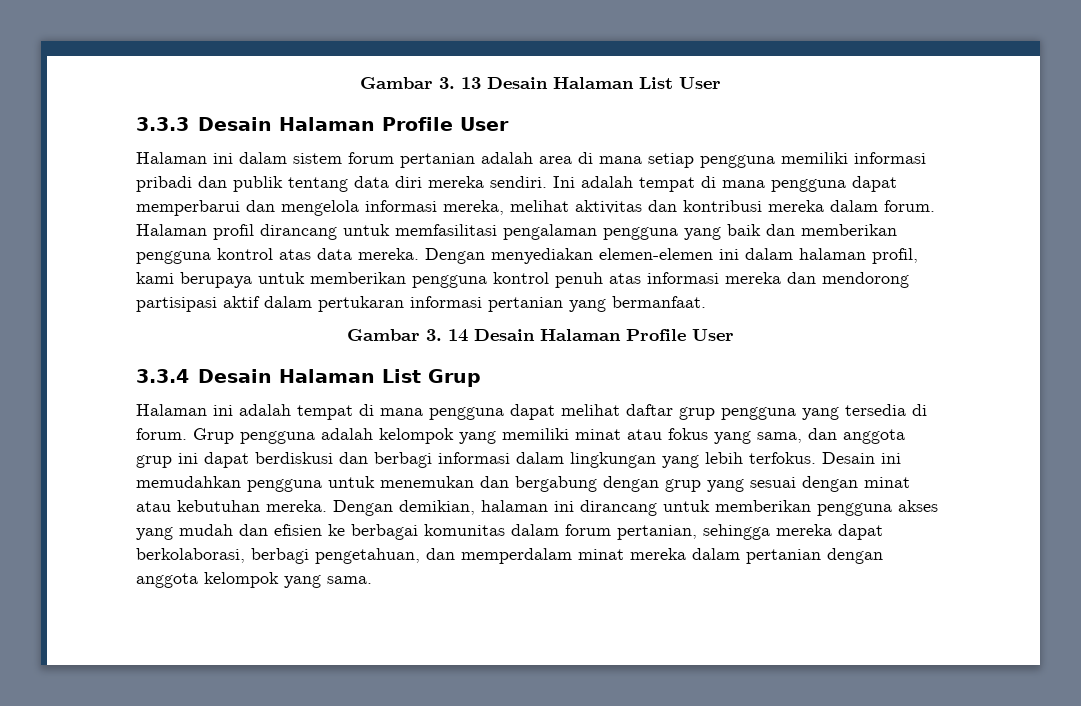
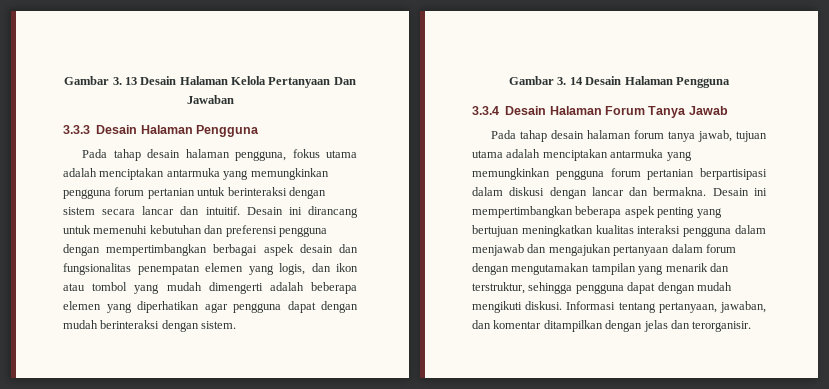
- Gambar 3. 13 Desain Halaman List User
+ Gambar 3. 13 Desain Halaman Kelola Pertanyaan Dan Jawaban
- 3.3.3 Desain Halaman Profile User
- Halaman ini dalam sistem forum pertanian adalah area di mana setiap pengguna memiliki informasi pribadi dan publik tentang data diri mereka sendiri. Ini adalah tempat di mana pengguna dapat memperbarui dan mengelola informasi mereka, melihat aktivitas dan kontribusi mereka dalam forum. Halaman profil dirancang untuk memfasilitasi pengalaman pengguna yang baik dan memberikan pengguna kontrol atas data mereka. Dengan menyediakan elemen-elemen ini dalam halaman profil, kami berupaya untuk memberikan pengguna kontrol penuh atas informasi mereka dan mendorong partisipasi aktif dalam pertukaran informasi pertanian yang bermanfaat.
+ 3.3.3 Desain Halaman Pengguna
+ Pada tahap desain halaman pengguna, fokus utama adalah menciptakan antarmuka yang memungkinkan pengguna forum pertanian untuk berinteraksi dengan sistem secara lancar dan intuitif. Desain ini dirancang untuk memenuhi kebutuhan dan preferensi pengguna dengan mempertimbangkan berbagai aspek desain dan fungsionalitas penempatan elemen yang logis, dan ikon atau tombol yang mudah dimengerti adalah beberapa elemen yang diperhatikan agar pengguna dapat dengan mudah berinteraksi dengan sistem.
- Gambar 3. 14 Desain Halaman Profile User
+ Gambar 3. 14 Desain Halaman Pengguna
- 3.3.4 Desain Halaman List Grup
- Halaman ini adalah tempat di mana pengguna dapat melihat daftar grup pengguna yang tersedia di forum. Grup pengguna adalah kelompok yang memiliki minat atau fokus yang sama, dan anggota grup ini dapat berdiskusi dan berbagi informasi dalam lingkungan yang lebih terfokus. Desain ini memudahkan pengguna untuk menemukan dan bergabung dengan grup yang sesuai dengan minat atau kebutuhan mereka. Dengan demikian, halaman ini dirancang untuk memberikan pengguna akses yang mudah dan efisien ke berbagai komunitas dalam forum pertanian, sehingga mereka dapat berkolaborasi, berbagi pengetahuan, dan memperdalam minat mereka dalam pertanian dengan anggota kelompok yang sama.
+ 3.3.4 Desain Halaman Forum Tanya Jawab
+ Pada tahap desain halaman forum tanya jawab, tujuan utama adalah menciptakan antarmuka yang memungkinkan pengguna forum pertanian berpartisipasi dalam diskusi dengan lancar dan bermakna. Desain ini mempertimbangkan beberapa aspek penting yang bertujuan meningkatkan kualitas interaksi pengguna dalam menjawab dan mengajukan pertanyaan dalam forum dengan mengutamakan tampilan yang menarik dan terstruktur, sehingga pengguna dapat dengan mudah mengikuti diskusi. Informasi tentang pertanyaan, jawaban, dan komentar ditampilkan dengan jelas dan terorganisir.

